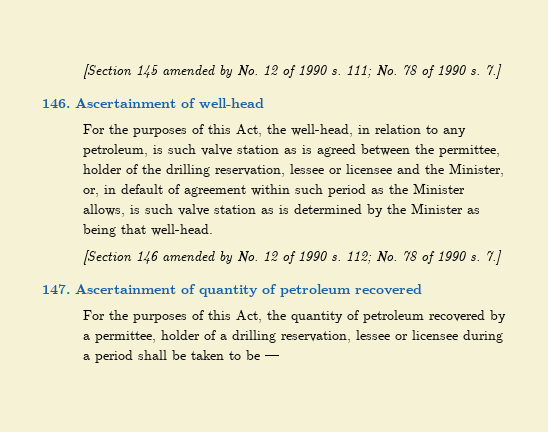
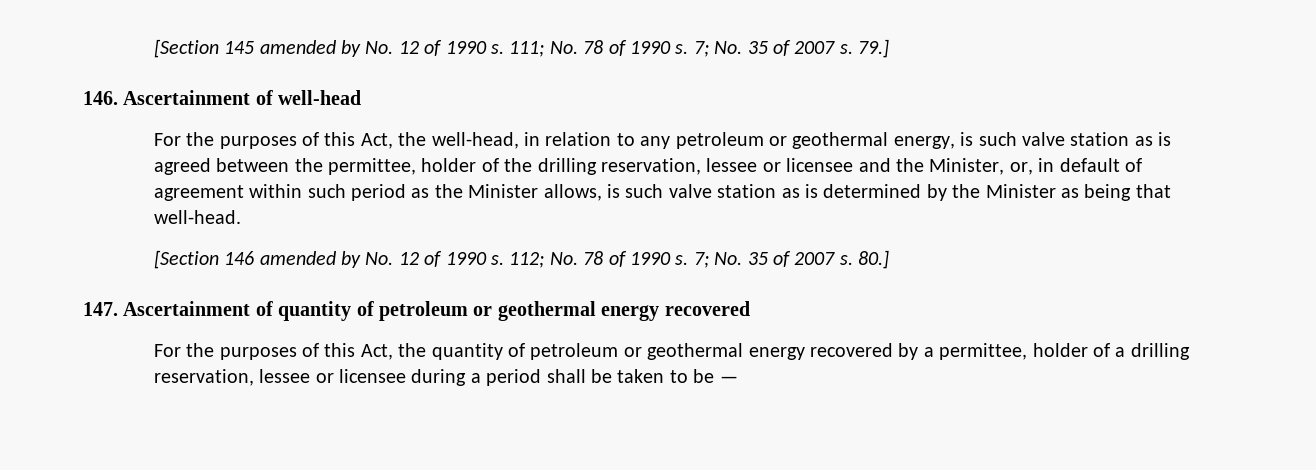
- 111; No. 78 of 1990 s. 7.]
+ 111; No. 78 of 1990 s. 7; No. 35 of 2007 s. 79.]
- For the purposes of this Act, the well-head, in relation to any petroleum, is such valve station as is agreed between the permittee, holder of the drilling reservation, lessee or licensee and the Minister, or, in default of agreement within such period as the Minister allows, is such valve station as is determined by the Minister as being that well-head.
+ For the purposes of this Act, the well-head, in relation to any petroleum or geothermal energy, is such valve station as is agreed between the permittee, holder of the drilling reservation, lessee or licensee and the Minister, or, in default of agreement within such period as the Minister allows, is such valve station as is determined by the Minister as being that well-head.
- 112; No. 78 of 1990 s. 7.]
+ 112; No. 78 of 1990 s. 7; No. 35 of 2007 s. 80.]
- 147. Ascertainment of quantity of petroleum recovered
+ 147. Ascertainment of quantity of petroleum or geothermal energy recovered
- For the purposes of this Act, the quantity of petroleum recovered by a permittee, holder of a drilling reservation, lessee or licensee during a period shall be taken to be —
+ For the purposes of this Act, the quantity of petroleum or geothermal energy recovered by a permittee, holder of a drilling reservation, lessee or licensee during a period shall be taken to be —

